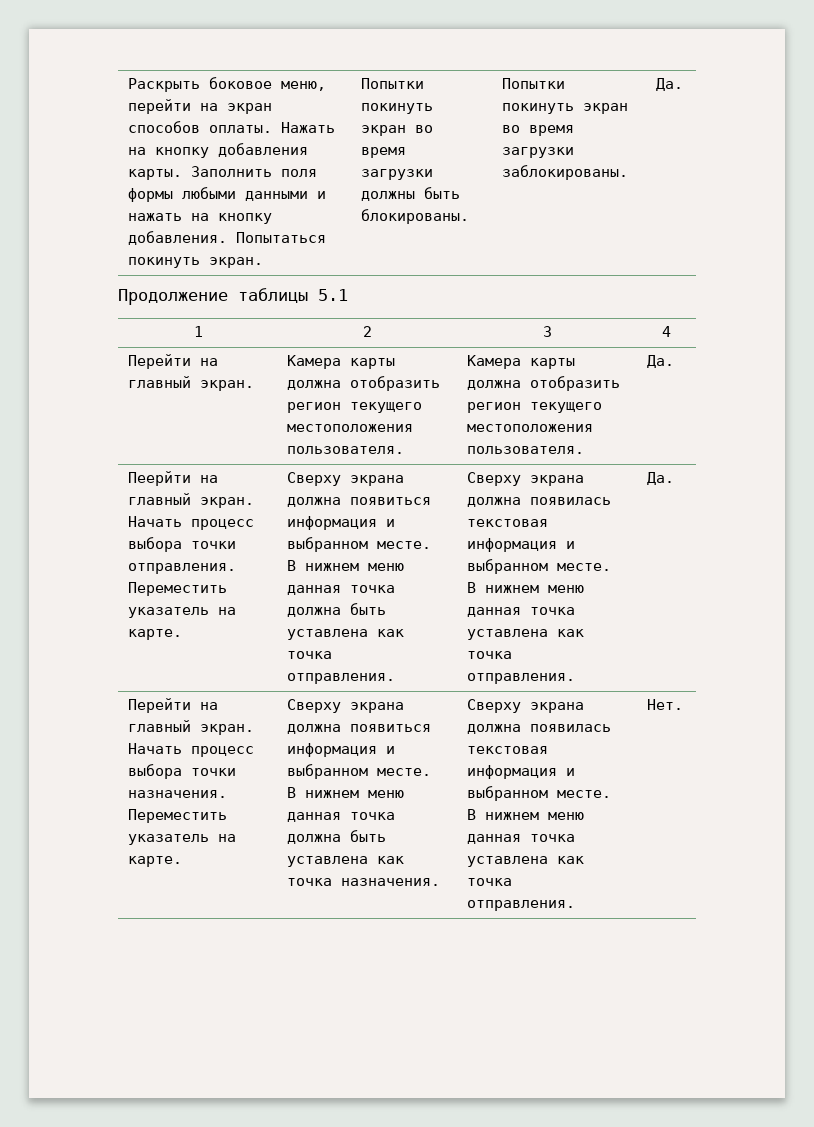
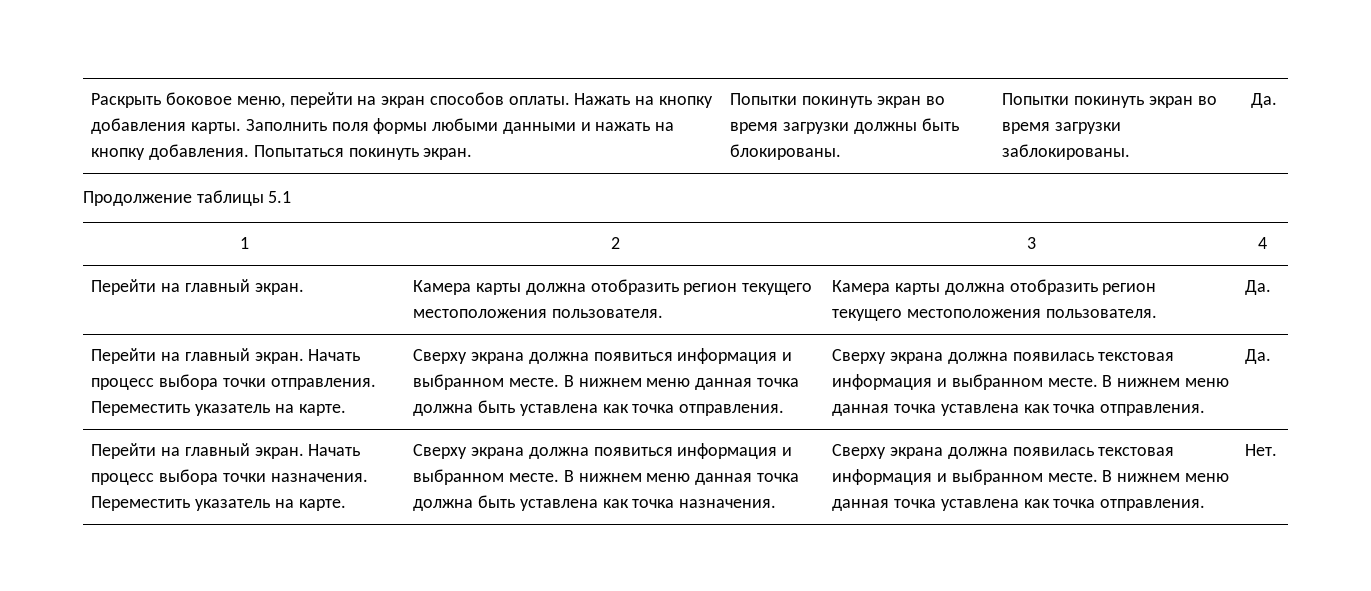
  Перейти на главный экран. | Камера карты должна отобразить регион текущего местоположения пользователя. | Камера карты должна отобразить регион текущего местоположения пользователя. | Да.
- Пеерйти на главный экран.
+ Перейти на главный экран.

